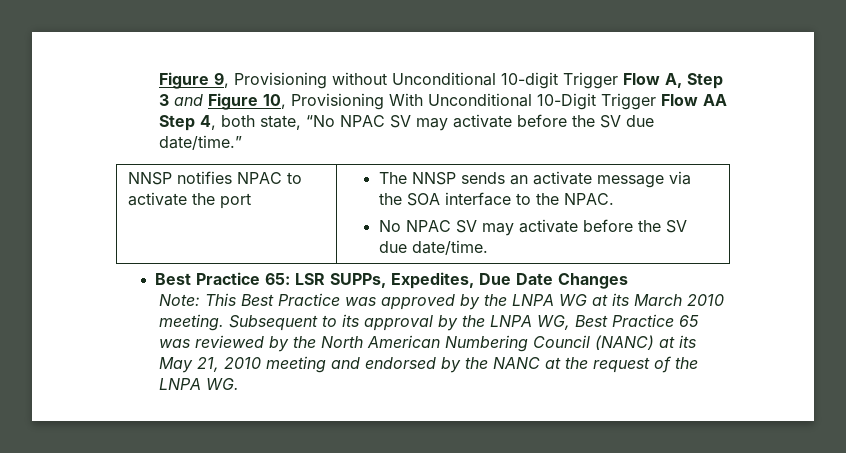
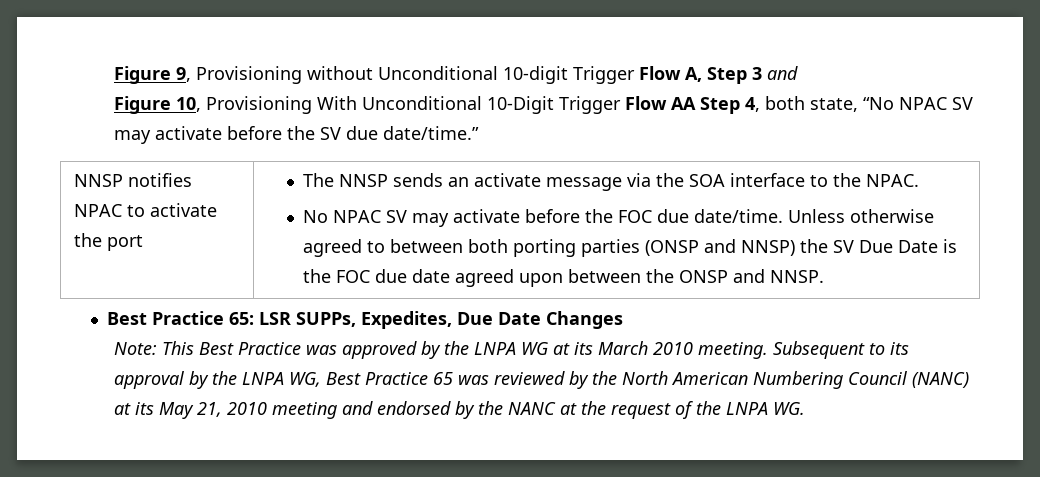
- Figure 9, Provisioning without Unconditional 10-digit Trigger Flow A, Step 3 and Figure 10, Provisioning With Unconditional 10-Digit Trigger Flow AA Step 4, both state, “No NPAC SV may activate before the SV due date/time.”
+ Figure 9, Provisioning without Unconditional 10-digit Trigger Flow A, Step 3 and
+ Figure 10, Provisioning With Unconditional 10-Digit Trigger Flow AA Step 4, both state, “No NPAC SV may activate before the SV due date/time.”
- No NPAC SV may activate before the SV due date/time.
+ No NPAC SV may activate before the FOC due date/time. Unless otherwise agreed to between both porting parties (ONSP and NNSP) the SV Due Date is the FOC due date agreed upon between the ONSP and NNSP.

